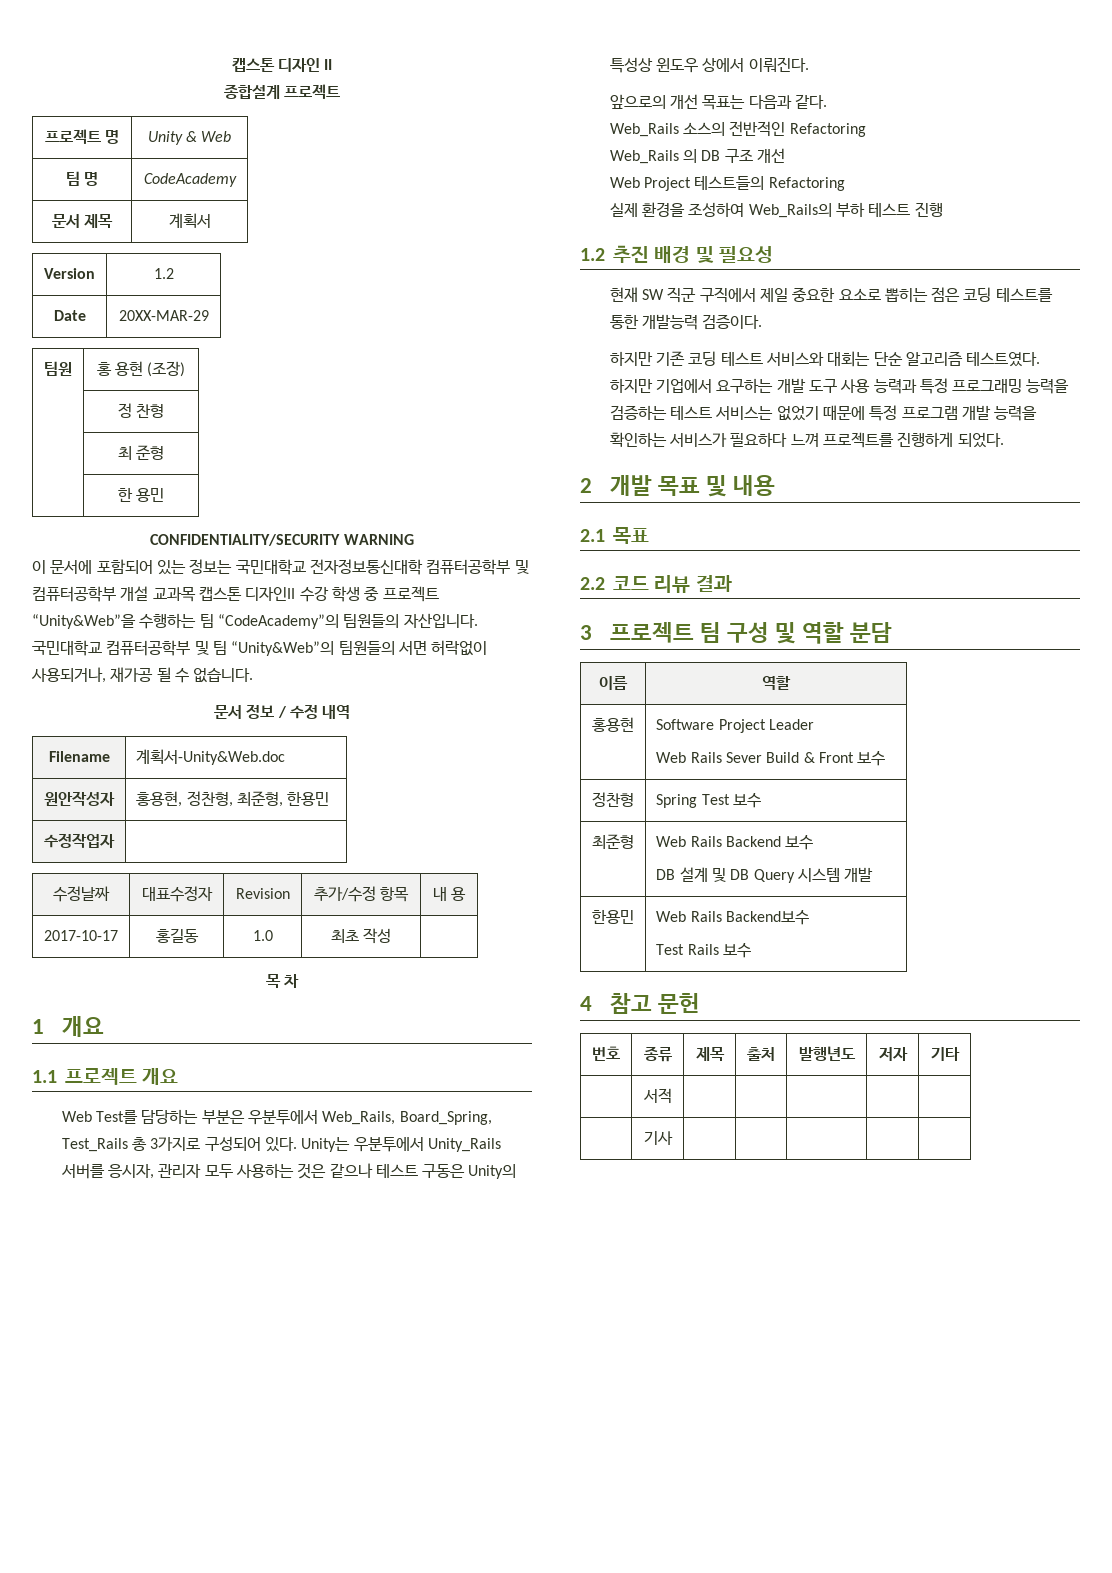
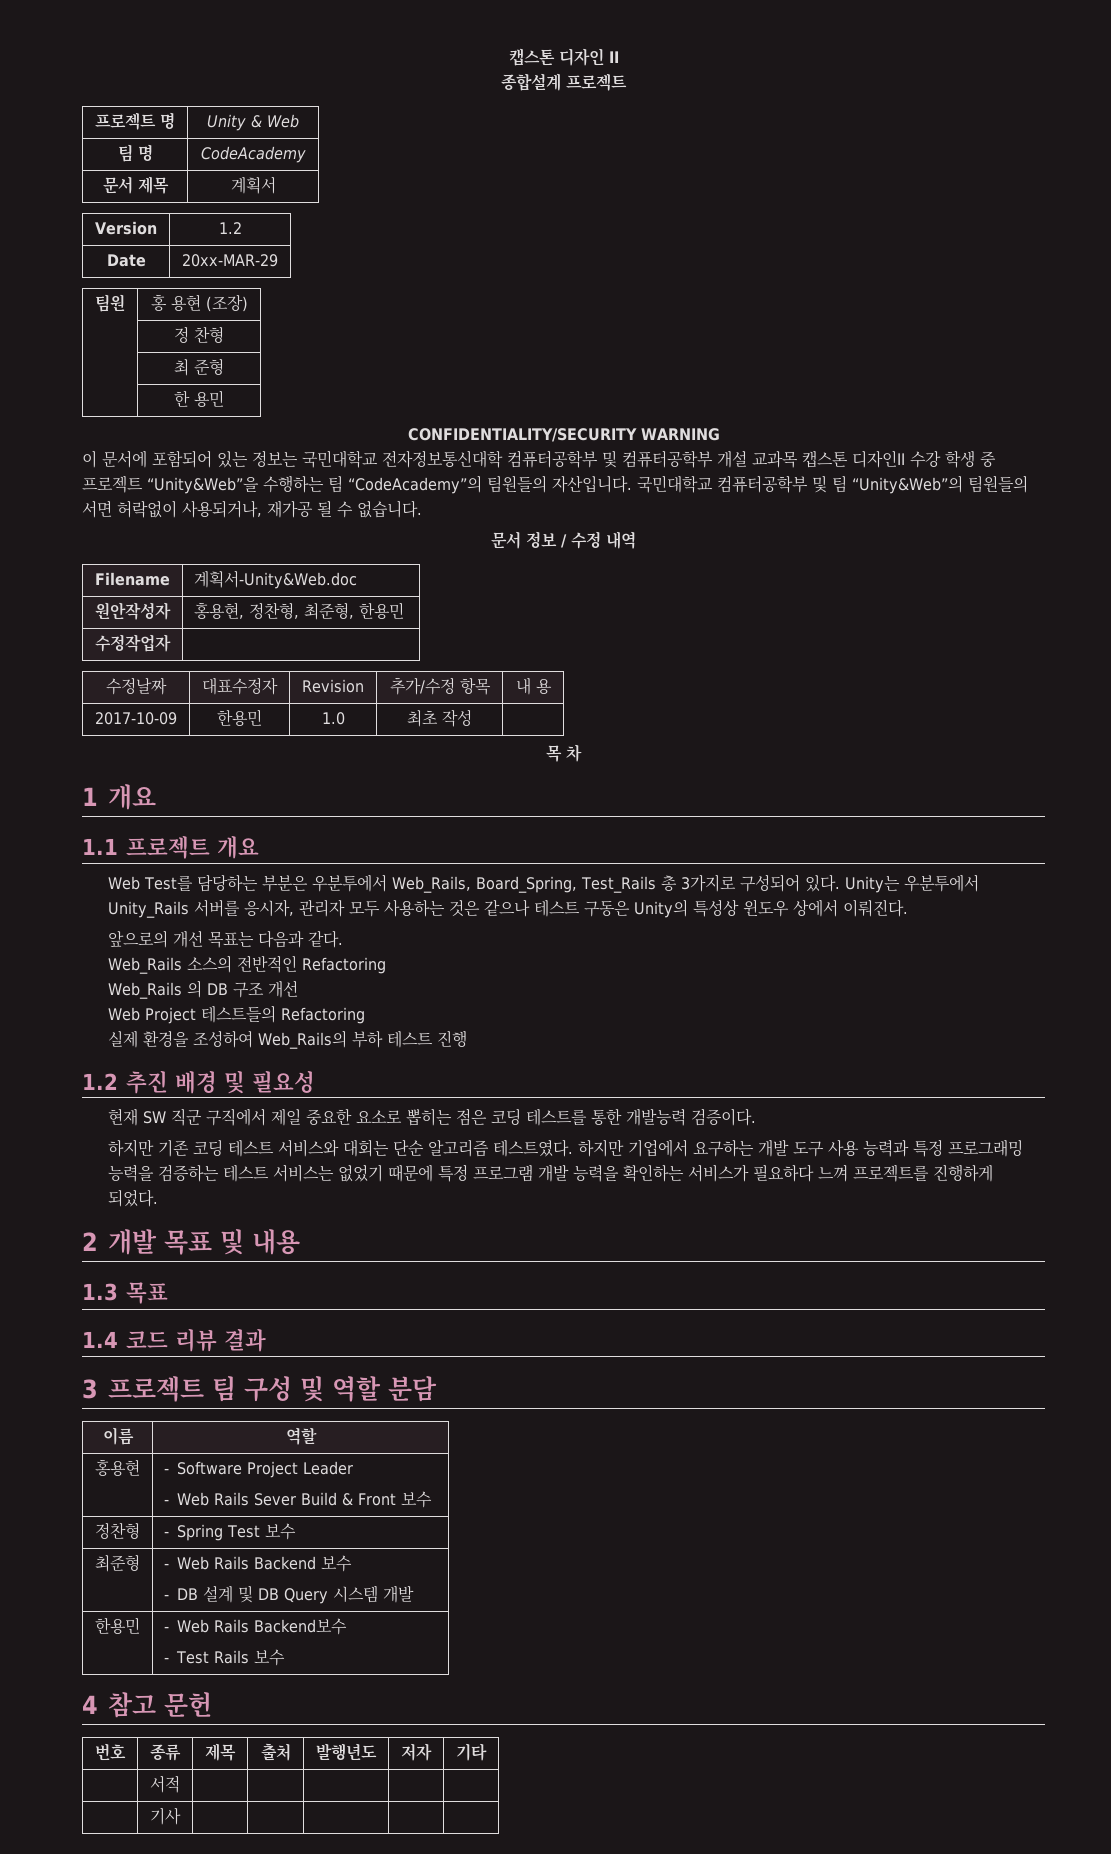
- Date | 20XX-MAR-29
+ Date | 20xx-MAR-29
- 2017-10-17 | 홍길동 | 1.0 | 최초 작성 |
+ 2017-10-09 | 한용민 | 1.0 | 최초 작성 |
- 2.1 목표
+ 1.3 목표
- 2.2 코드 리뷰 결과
+ 1.4 코드 리뷰 결과
- 홍용현 | Software Project Leader
- Web Rails Sever Build & Front 보수
+ 홍용현 | - Software Project Leader
+ - Web Rails Sever Build & Front 보수
- 정찬형 | Spring Test 보수
+ 정찬형 | - Spring Test 보수
- 최준형 | Web Rails Backend 보수
- DB 설계 및 DB Query 시스템 개발
+ 최준형 | - Web Rails Backend 보수
+ - DB 설계 및 DB Query 시스템 개발
- 한용민 | Web Rails Backend보수
- Test Rails 보수
+ 한용민 | - Web Rails Backend보수
+ - Test Rails 보수

